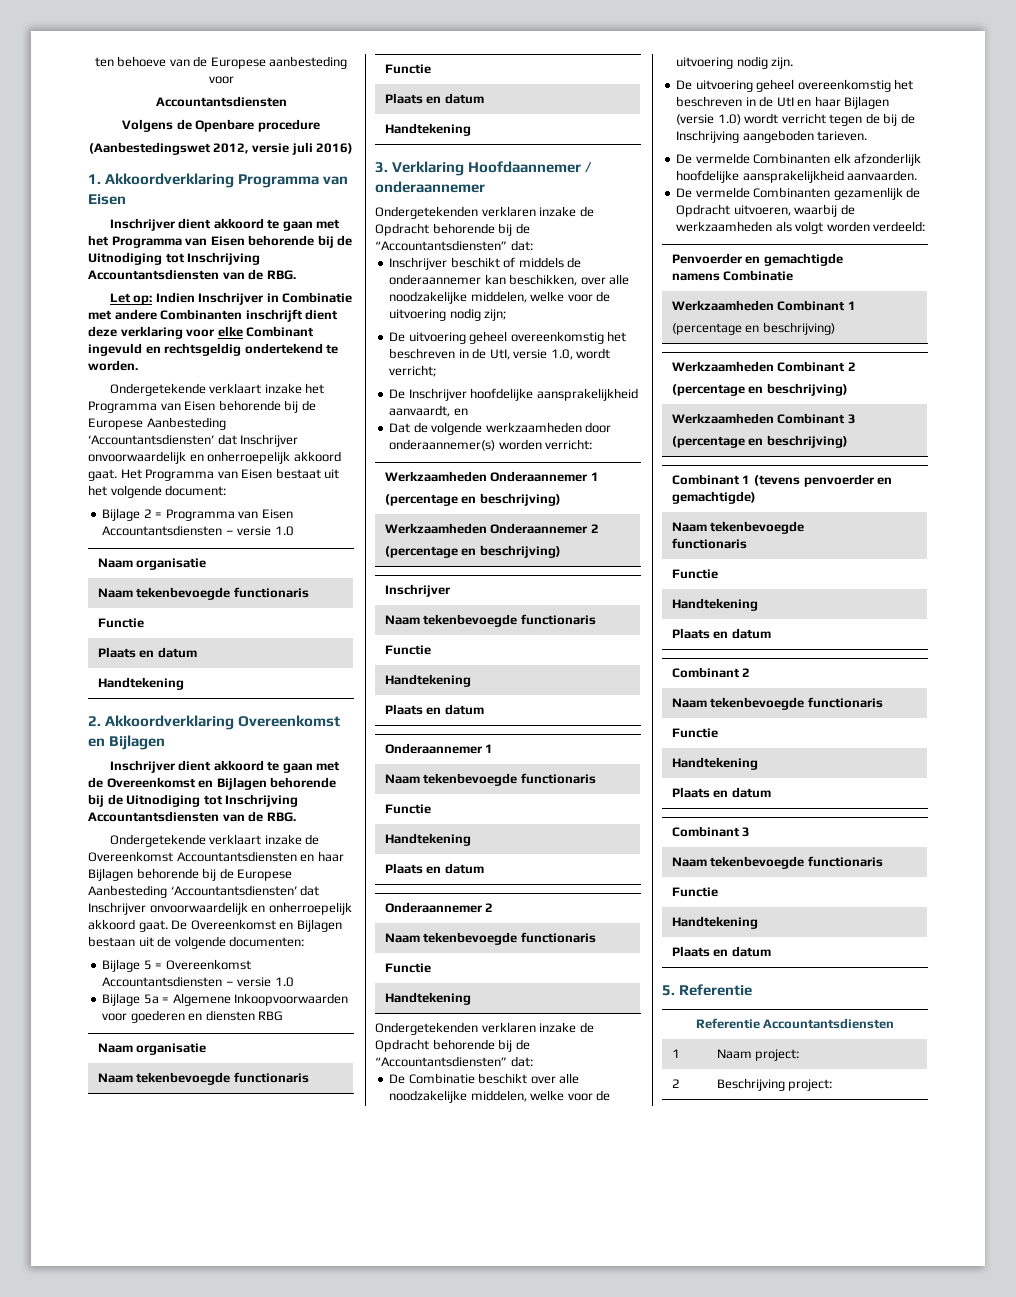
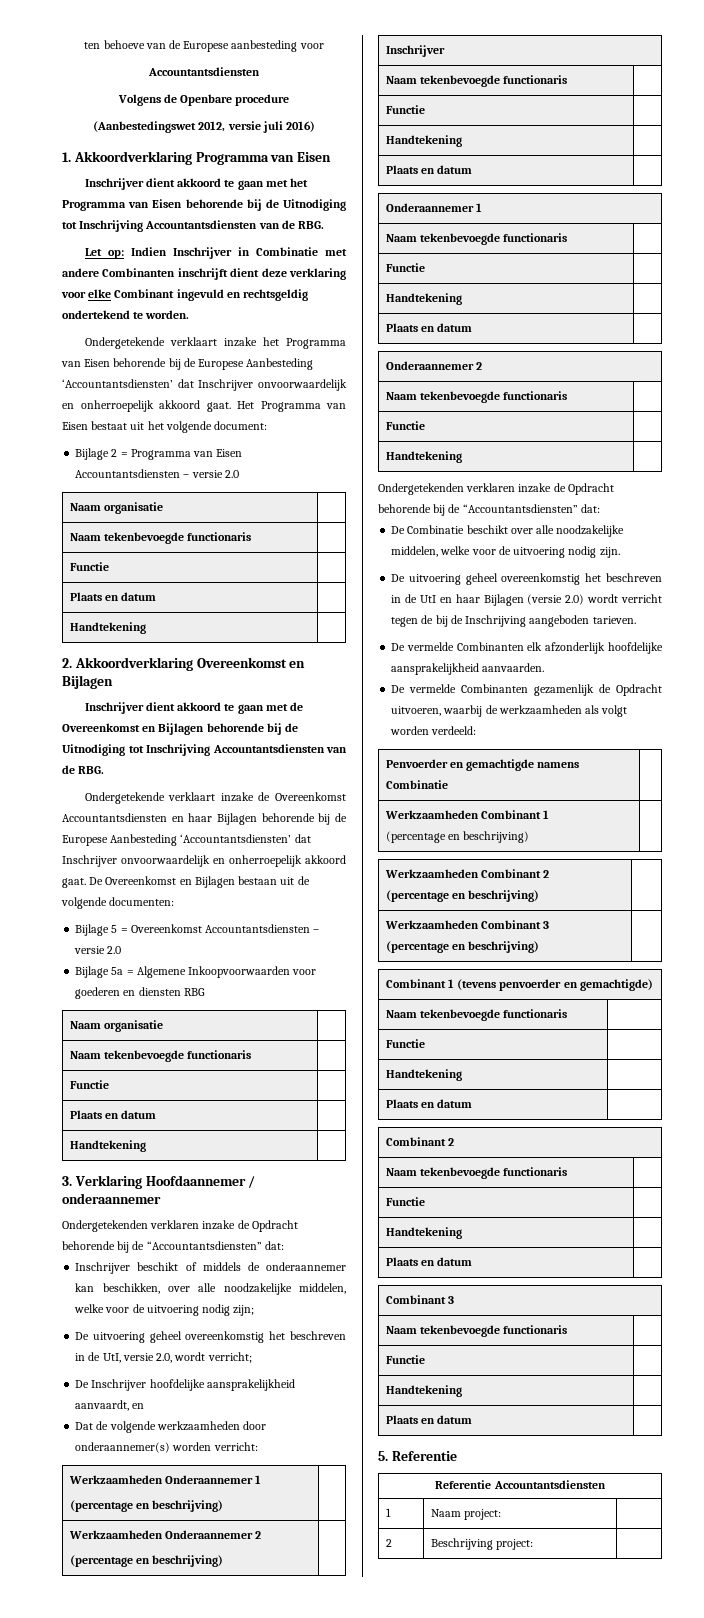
- Bijlage 2 = Programma van Eisen Accountantsdiensten – versie 1.0
+ Bijlage 2 = Programma van Eisen Accountantsdiensten – versie 2.0
- Bijlage 5 = Overeenkomst Accountantsdiensten – versie 1.0
+ Bijlage 5 = Overeenkomst Accountantsdiensten – versie 2.0
- De uitvoering geheel overeenkomstig het beschreven in de UtI, versie 1.0, wordt verricht;
+ De uitvoering geheel overeenkomstig het beschreven in de UtI, versie 2.0, wordt verricht;
- De uitvoering geheel overeenkomstig het beschreven in de UtI en haar Bijlagen (versie 1.0) wordt verricht tegen de bij de Inschrijving aangeboden tarieven.
+ De uitvoering geheel overeenkomstig het beschreven in de UtI en haar Bijlagen (versie 2.0) wordt verricht tegen de bij de Inschrijving aangeboden tarieven.

